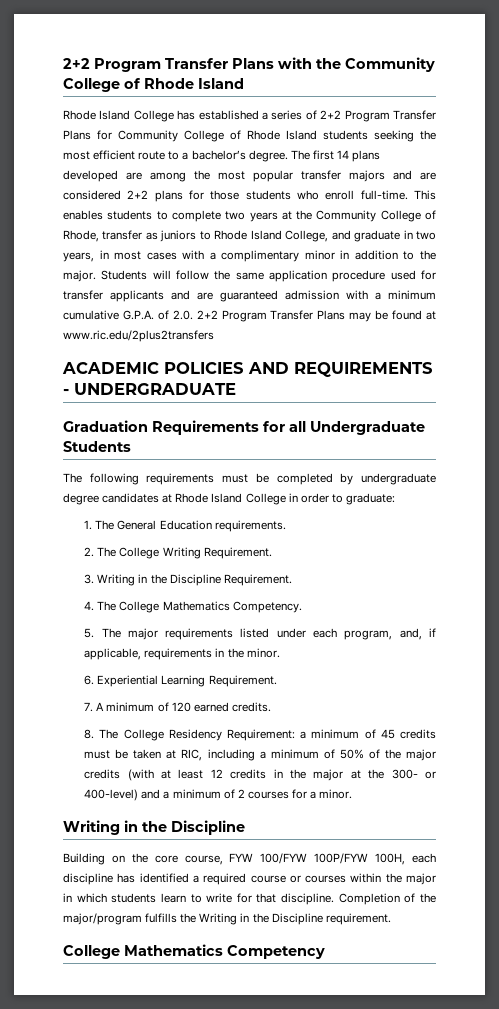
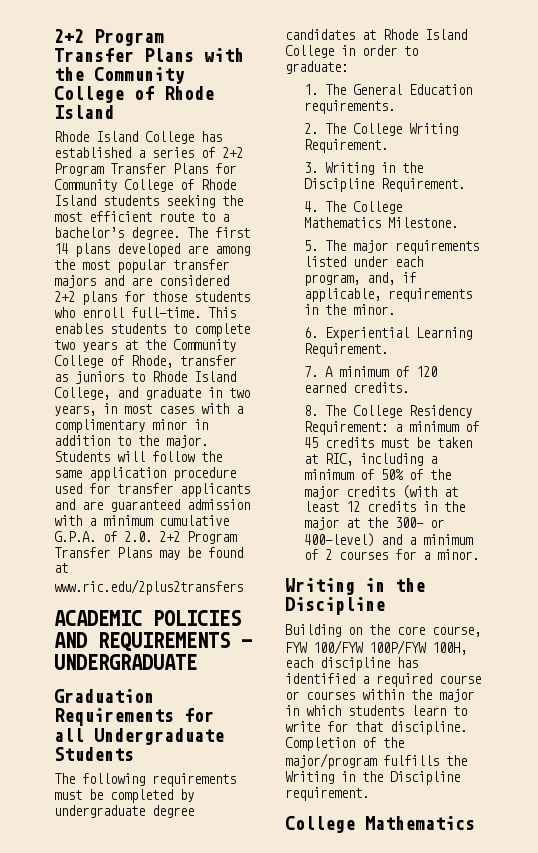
- 4. The College Mathematics Competency.
+ 4. The College Mathematics Milestone.
  Completion of the major/program fulfills the Writing in the Discipline requirement.
- College Mathematics Competency
+ College Mathematics

